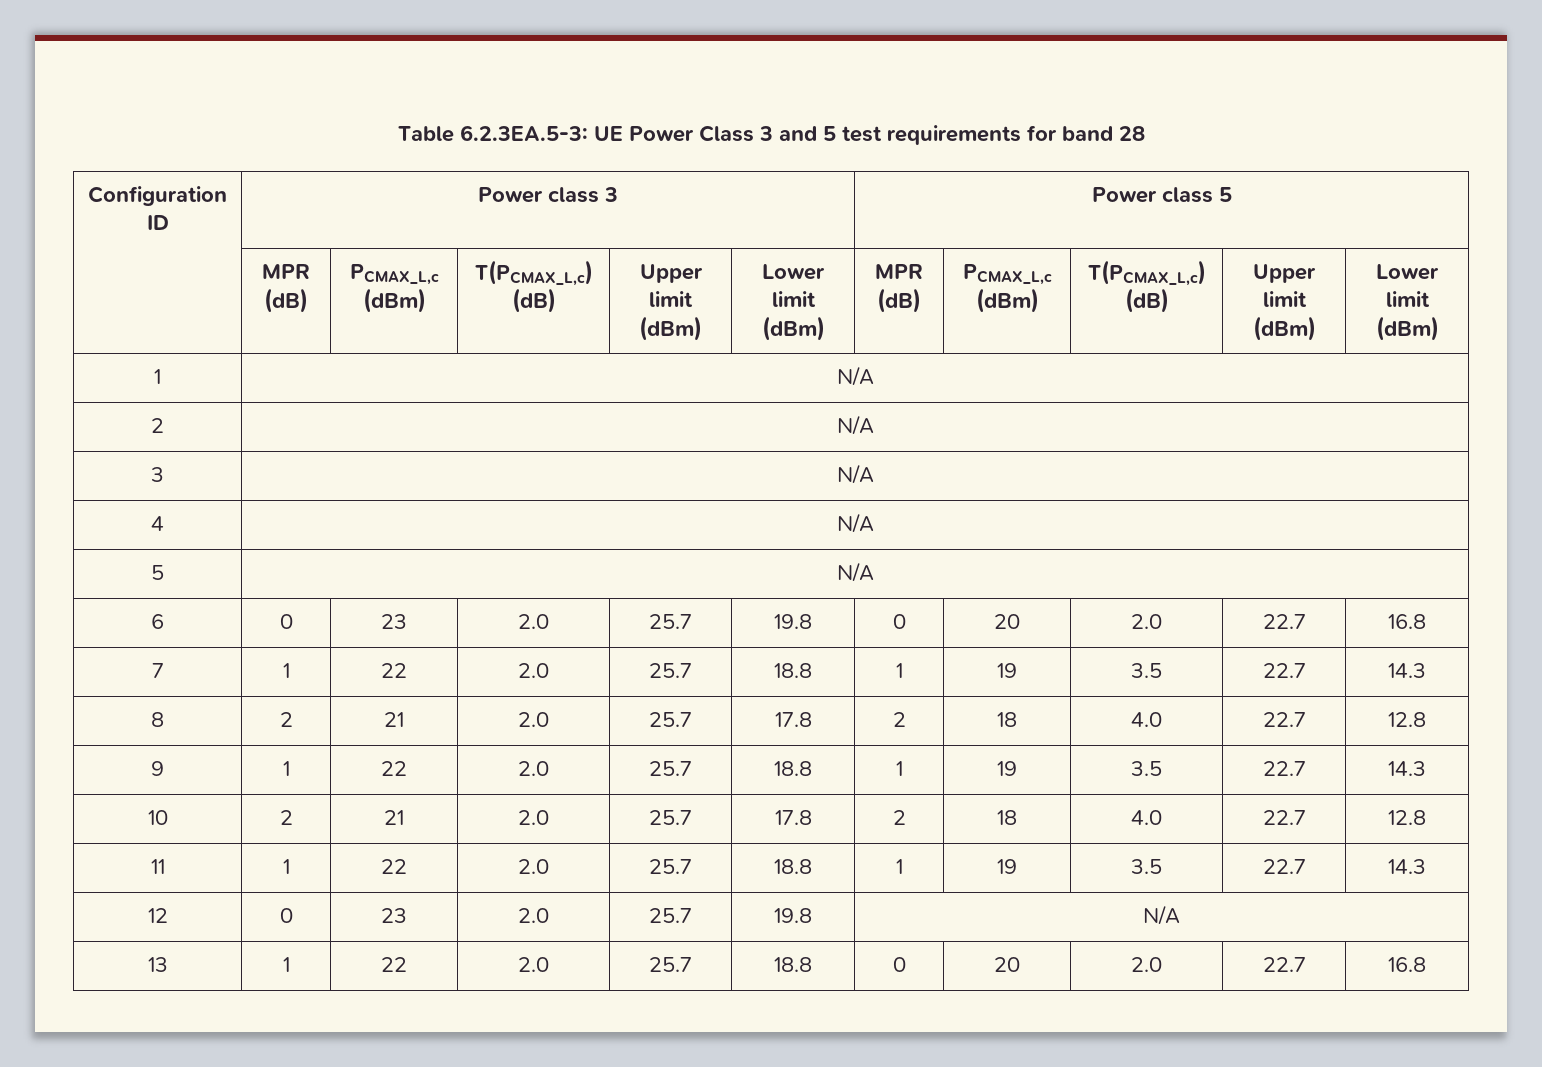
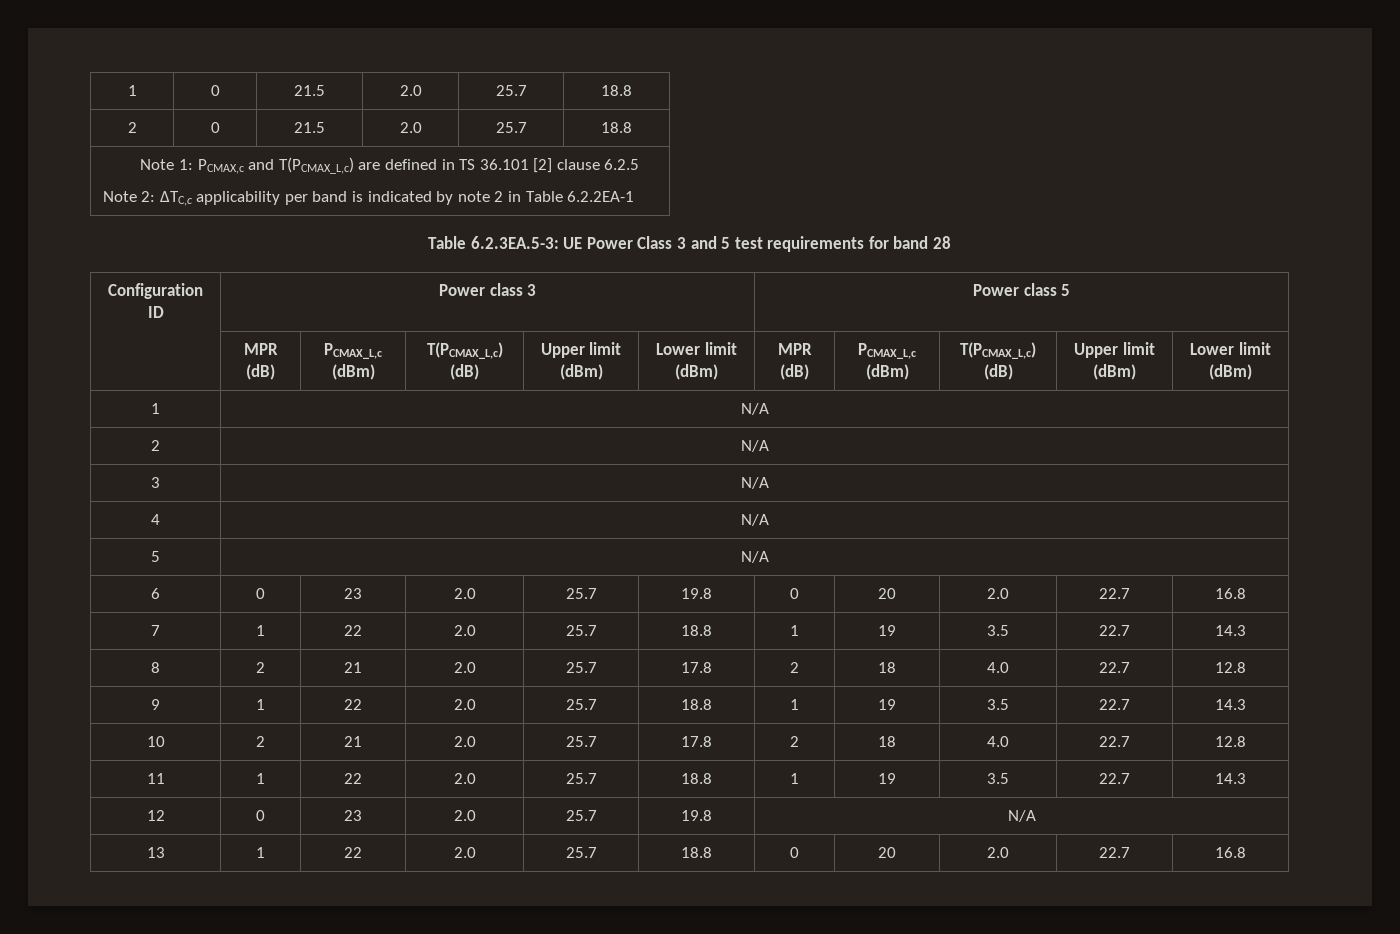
+ 1 | 0 | 21.5 | 2.0 | 25.7 | 18.8
+ 2 | 0 | 21.5 | 2.0 | 25.7 | 18.8
+ Note 1: PCMAX,c and T(PCMAX_L,c) are defined in TS 36.101 [2] clause 6.2.5
+ Note 2: ΔTC,c applicability per band is indicated by note 2 in Table 6.2.2EA-1

